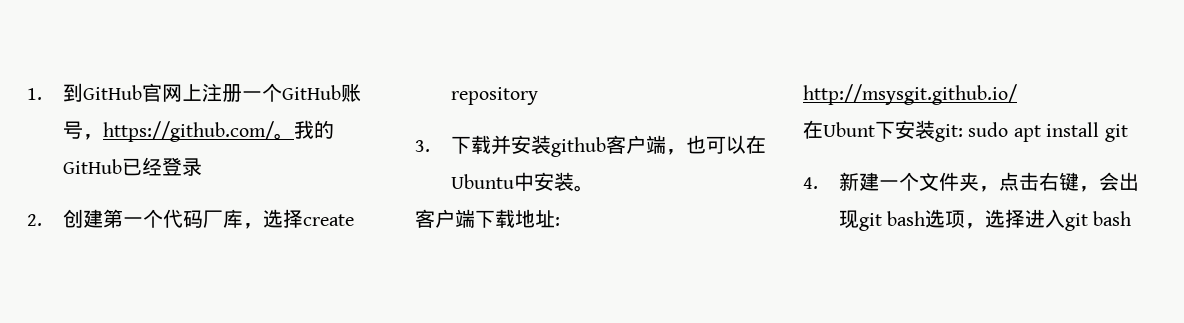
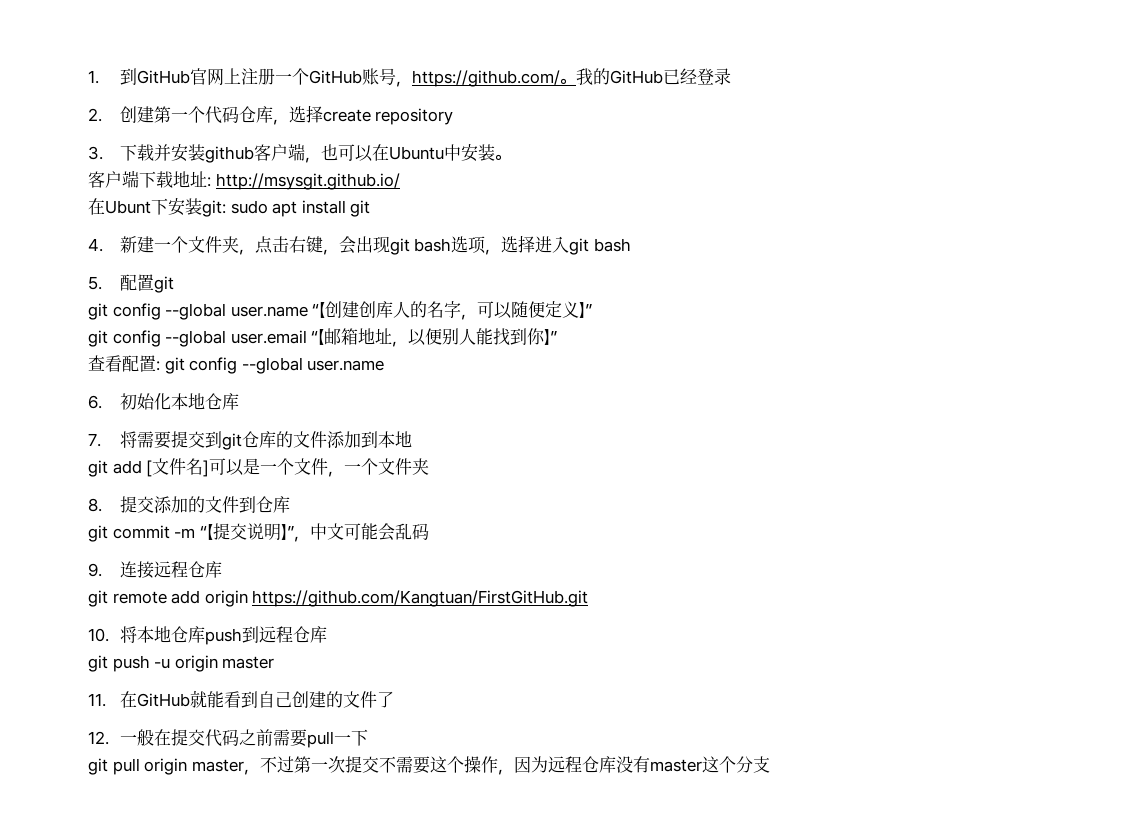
- 2.创建第一个代码厂库，选择create repository
+ 2.创建第一个代码仓库，选择create repository
+ 5.配置git
+ git config --global user.name “【创建创库人的名字，可以随便定义】”
+ git config --global user.email “【邮箱地址，以便别人能找到你】”
+ 查看配置: git config --global user.name
+ 6.初始化本地仓库
+ 7.将需要提交到git仓库的文件添加到本地
+ git add [文件名]可以是一个文件，一个文件夹
+ 8.提交添加的文件到仓库
+ git commit -m “【提交说明】”，中文可能会乱码
+ 9.连接远程仓库
+ git remote add origin https://github.com/Kangtuan/FirstGitHub.git
+ 10.将本地仓库push到远程仓库
+ git push -u origin master
+ 11.在GitHub就能看到自己创建的文件了
+ 12.一般在提交代码之前需要pull一下
+ git pull origin master，不过第一次提交不需要这个操作，因为远程仓库没有master这个分支

